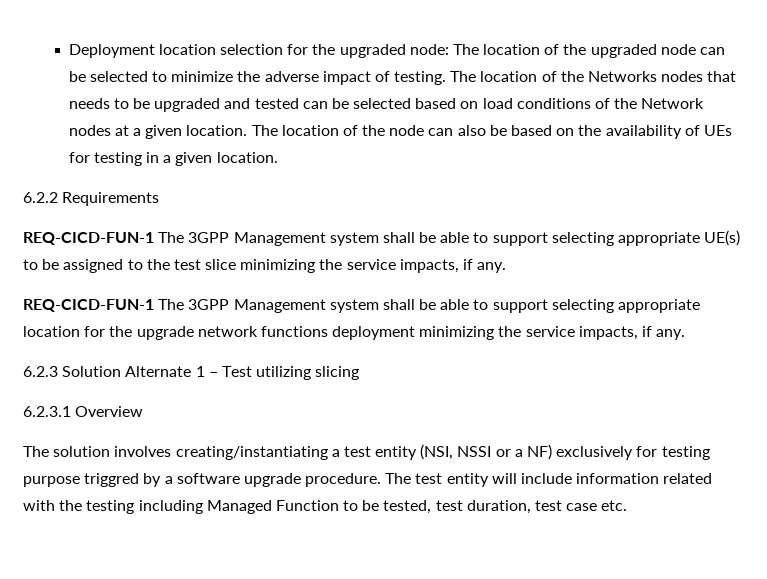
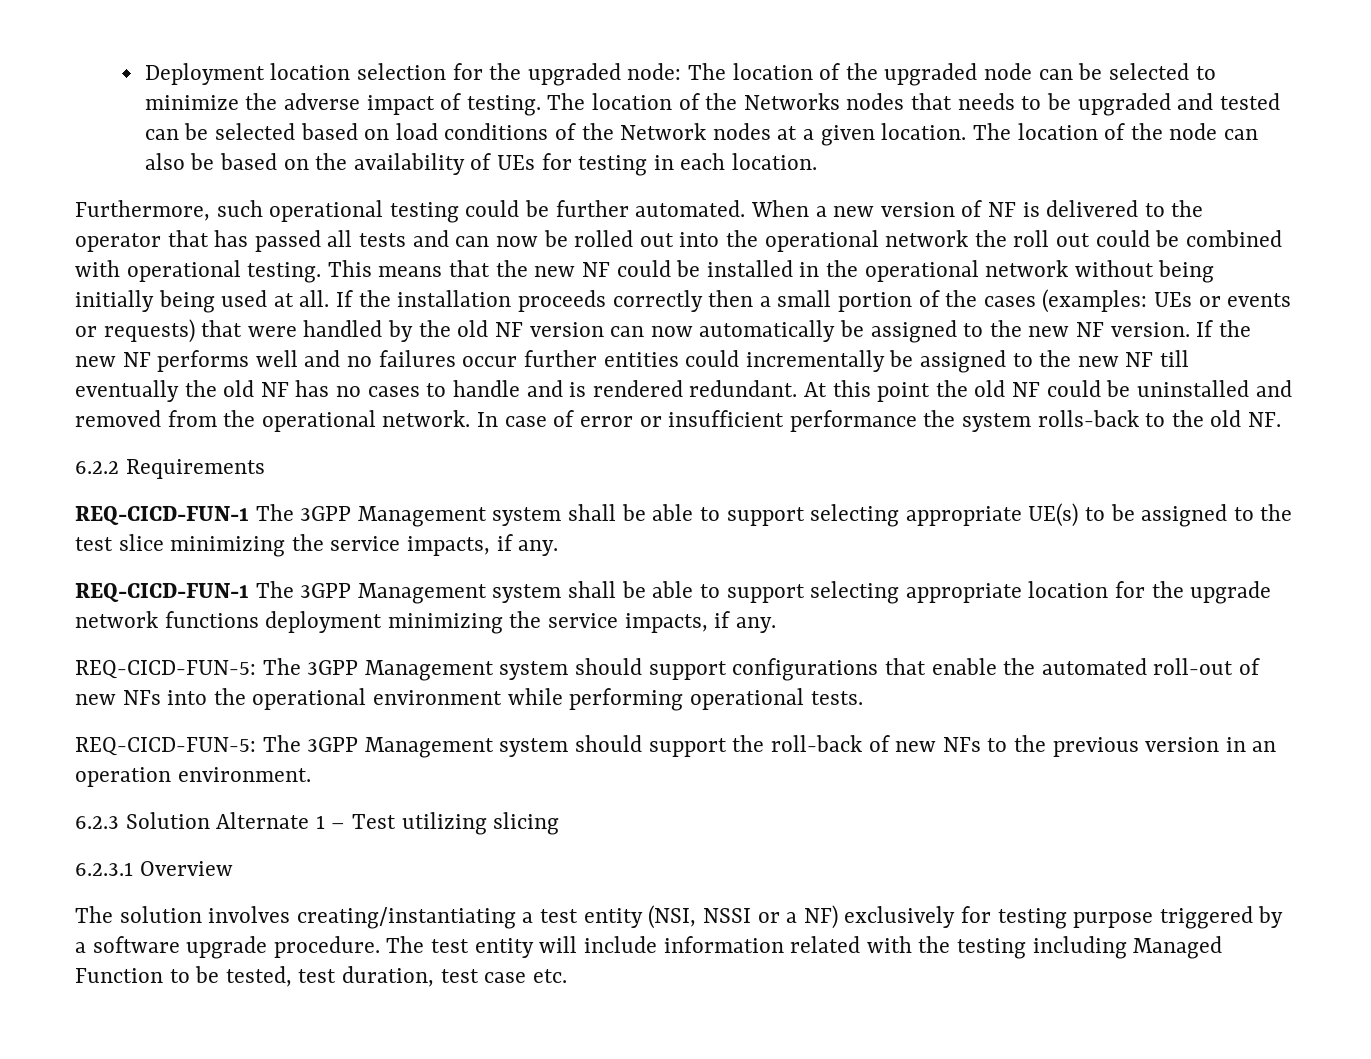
- The location of the node can also be based on the availability of UEs for testing in a given location.
+ The location of the node can also be based on the availability of UEs for testing in each location.
+ Furthermore, such operational testing could be further automated. When a new version of NF is delivered to the operator that has passed all tests and can now be rolled out into the operational network the roll out could be combined with operational testing. This means that the new NF could be installed in the operational network without being initially being used at all. If the installation proceeds correctly then a small portion of the cases (examples: UEs or events or requests) that were handled by the old NF version can now automatically be assigned to the new NF version. If the new NF performs well and no failures occur further entities could incrementally be assigned to the new NF till eventually the old NF has no cases to handle and is rendered redundant. At this point the old NF could be uninstalled and removed from the operational network. In case of error or insufficient performance the system rolls-back to the old NF.
+ REQ-CICD-FUN-5: The 3GPP Management system should support configurations that enable the automated roll-out of new NFs into the operational environment while performing operational tests.
+ REQ-CICD-FUN-5: The 3GPP Management system should support the roll-back of new NFs to the previous version in an operation environment.
- The solution involves creating/instantiating a test entity (NSI, NSSI or a NF) exclusively for testing purpose triggred by a software upgrade procedure.
+ The solution involves creating/instantiating a test entity (NSI, NSSI or a NF) exclusively for testing purpose triggered by a software upgrade procedure.

